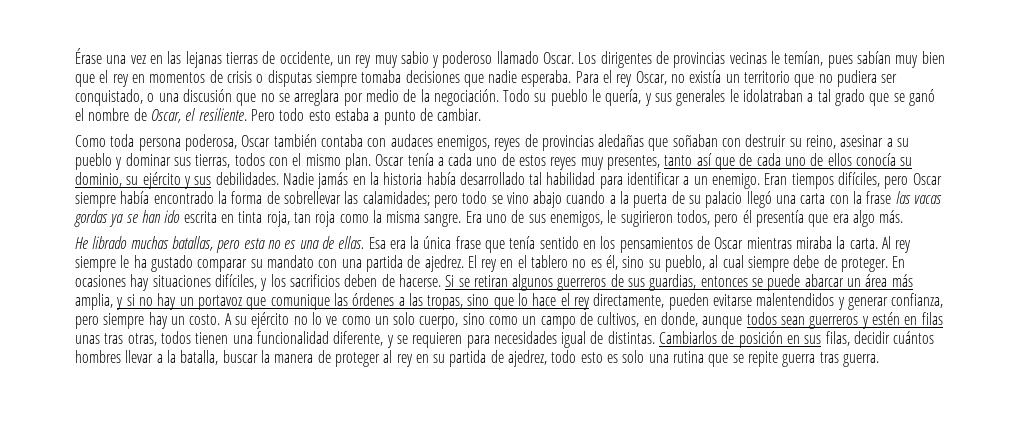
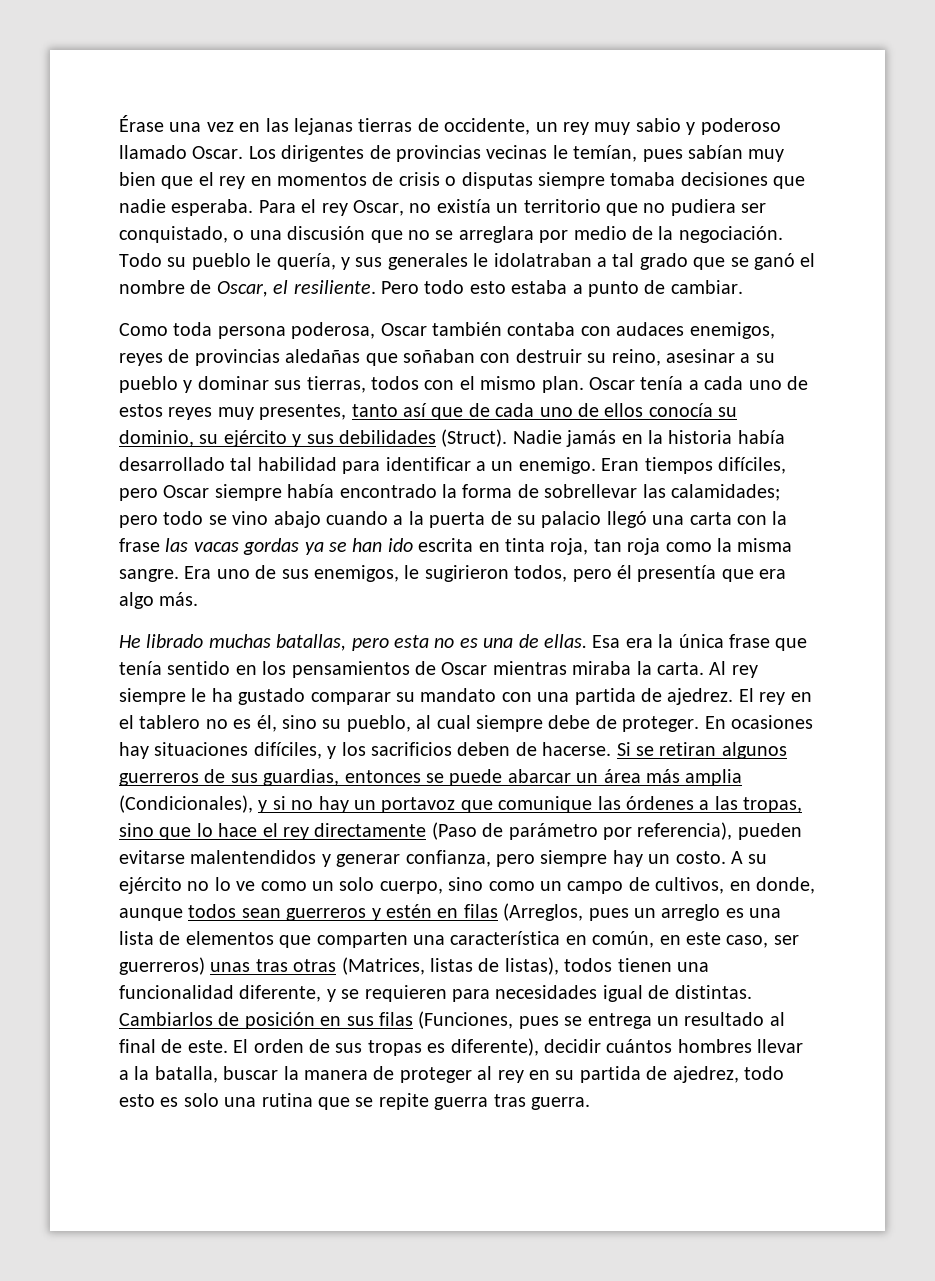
- Oscar tenía a cada uno de estos reyes muy presentes, tanto así que de cada uno de ellos conocía su dominio, su ejército y sus debilidades.
+ Oscar tenía a cada uno de estos reyes muy presentes, tanto así que de cada uno de ellos conocía su dominio, su ejército y sus debilidades (Struct).
- Si se retiran algunos guerreros de sus guardias, entonces se puede abarcar un área más amplia, y si no hay un portavoz que comunique las órdenes a las tropas, sino que lo hace el rey directamente, pueden evitarse malentendidos y generar confianza, pero siempre hay un costo.
+ Si se retiran algunos guerreros de sus guardias, entonces se puede abarcar un área más amplia (Condicionales), y si no hay un portavoz que comunique las órdenes a las tropas, sino que lo hace el rey directamente (Paso de parámetro por referencia), pueden evitarse malentendidos y generar confianza, pero siempre hay un costo.
- A su ejército no lo ve como un solo cuerpo, sino como un campo de cultivos, en donde, aunque todos sean guerreros y estén en filas unas tras otras, todos tienen una funcionalidad diferente, y se requieren para necesidades igual de distintas.
+ A su ejército no lo ve como un solo cuerpo, sino como un campo de cultivos, en donde, aunque todos sean guerreros y estén en filas (Arreglos, pues un arreglo es una lista de elementos que comparten una característica en común, en este caso, ser guerreros) unas tras otras (Matrices, listas de listas), todos tienen una funcionalidad diferente, y se requieren para necesidades igual de distintas.
- Cambiarlos de posición en sus filas, decidir cuántos hombres llevar a la batalla, buscar la manera de proteger al rey en su partida de ajedrez, todo esto es solo una rutina que se repite guerra tras guerra.
+ Cambiarlos de posición en sus filas (Funciones, pues se entrega un resultado al final de este. El orden de sus tropas es diferente), decidir cuántos hombres llevar a la batalla, buscar la manera de proteger al rey en su partida de ajedrez, todo esto es solo una rutina que se repite guerra tras guerra.

